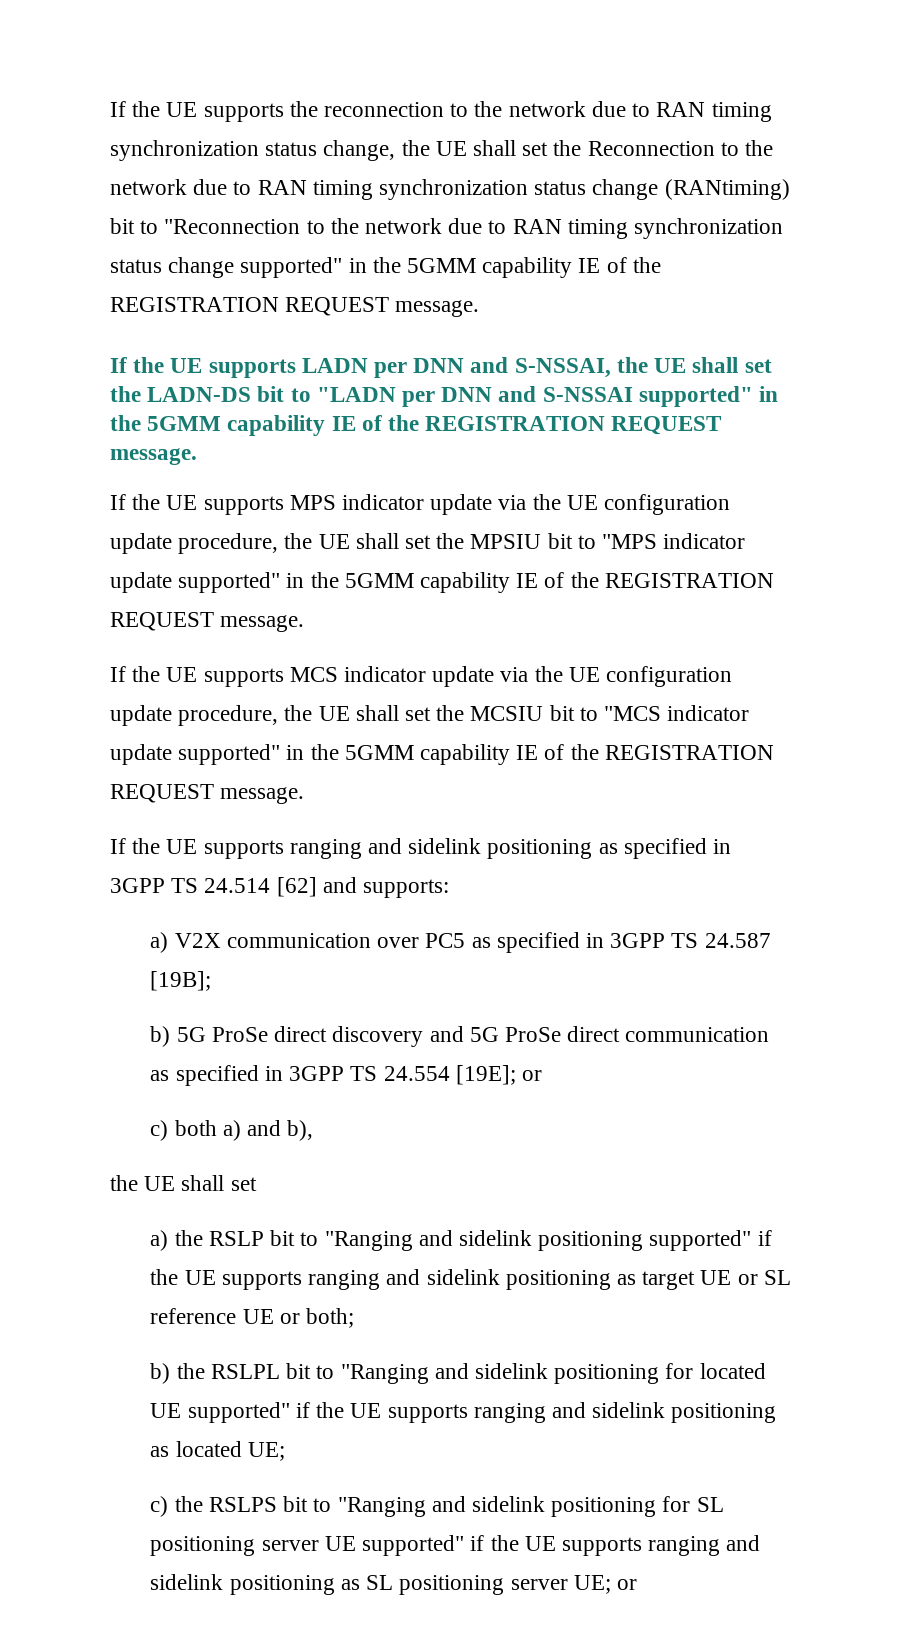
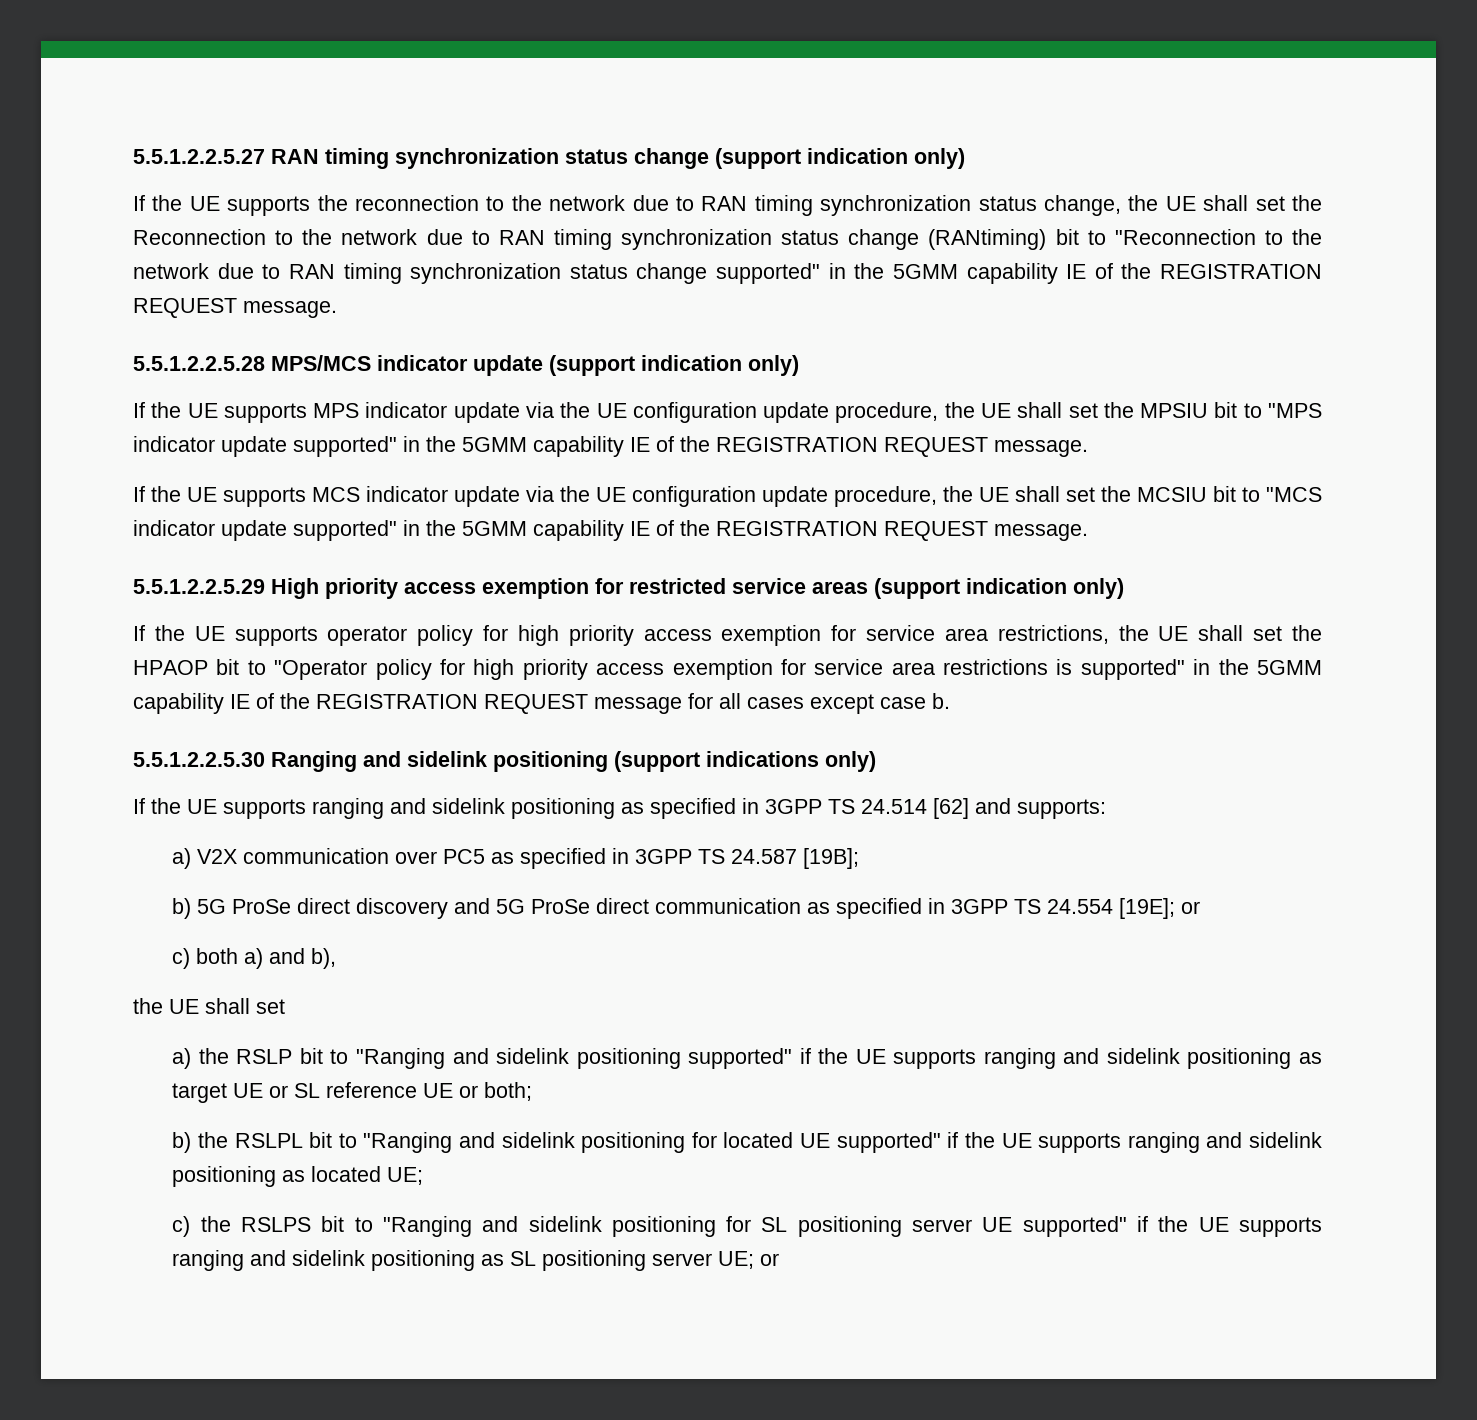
+ 5.5.1.2.2.5.27 RAN timing synchronization status change (support indication only)
- If the UE supports LADN per DNN and S-NSSAI, the UE shall set the LADN-DS bit to "LADN per DNN and S-NSSAI supported" in the 5GMM capability IE of the REGISTRATION REQUEST message.
+ 5.5.1.2.2.5.28 MPS/MCS indicator update (support indication only)
+ 5.5.1.2.2.5.29 High priority access exemption for restricted service areas (support indication only)
+ If the UE supports operator policy for high priority access exemption for service area restrictions, the UE shall set the HPAOP bit to "Operator policy for high priority access exemption for service area restrictions is supported" in the 5GMM capability IE of the REGISTRATION REQUEST message for all cases except case b.
+ 5.5.1.2.2.5.30 Ranging and sidelink positioning (support indications only)

